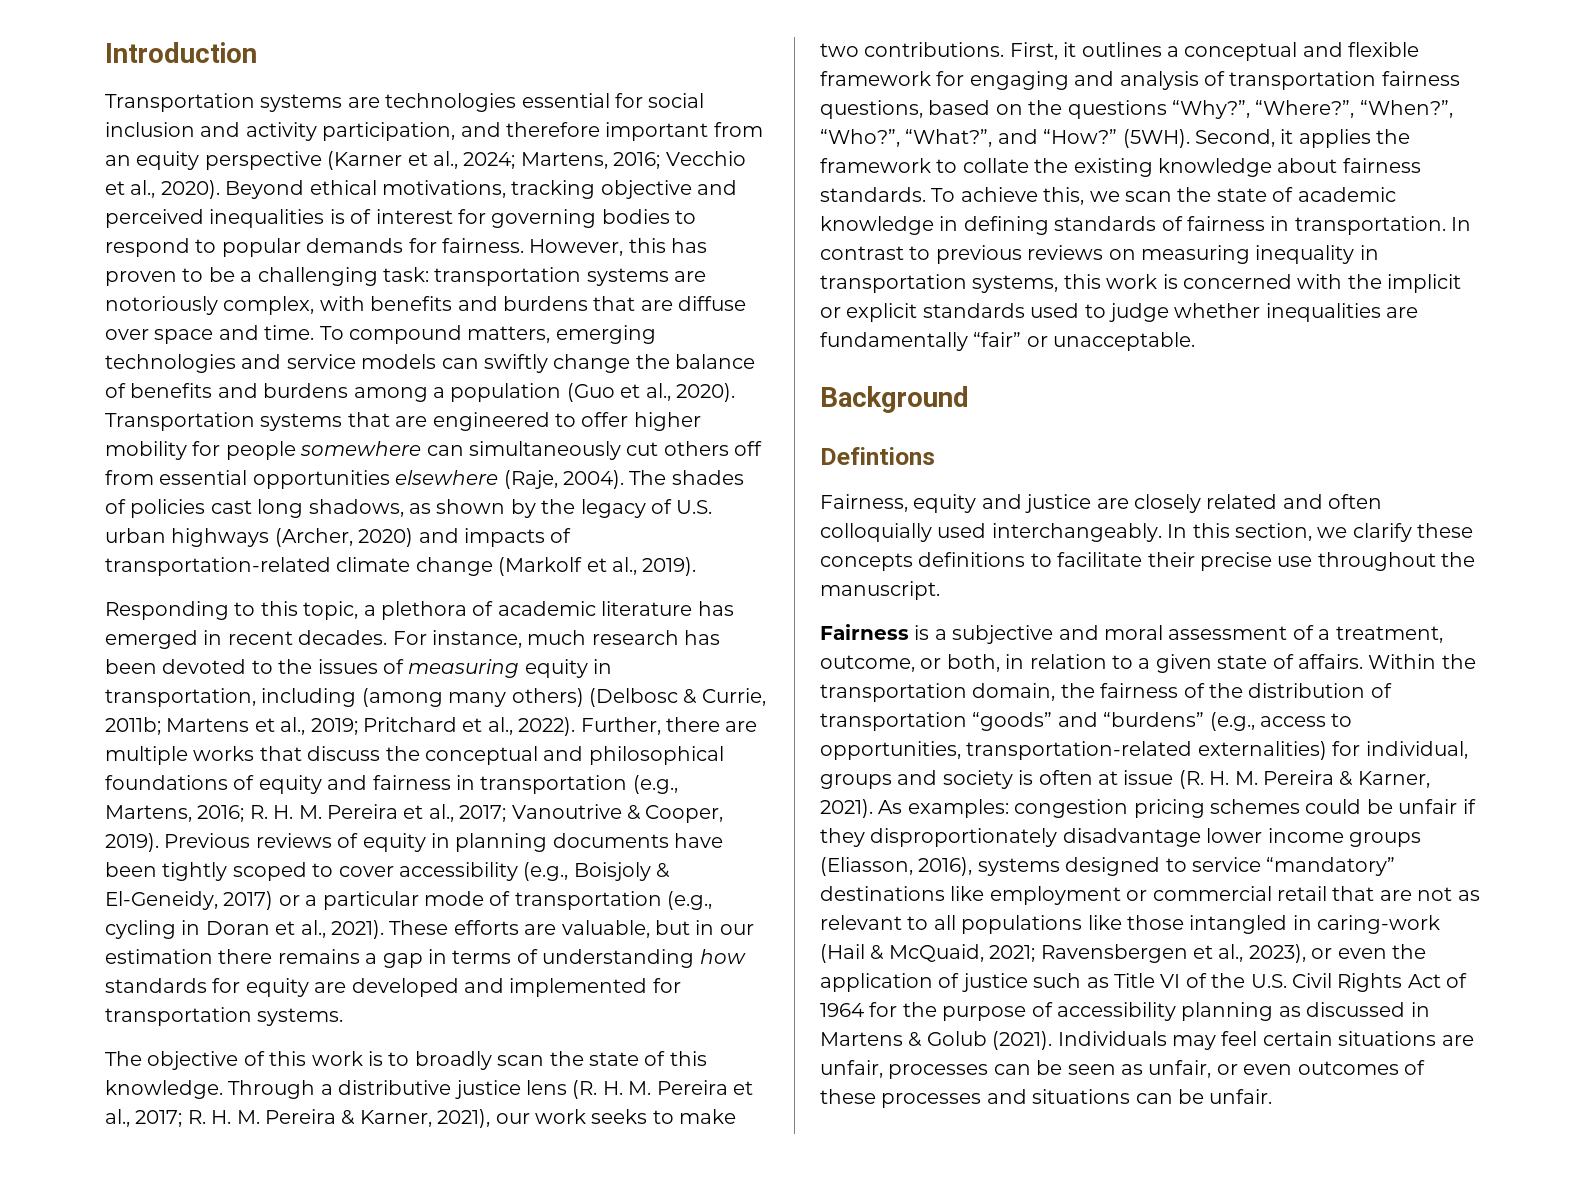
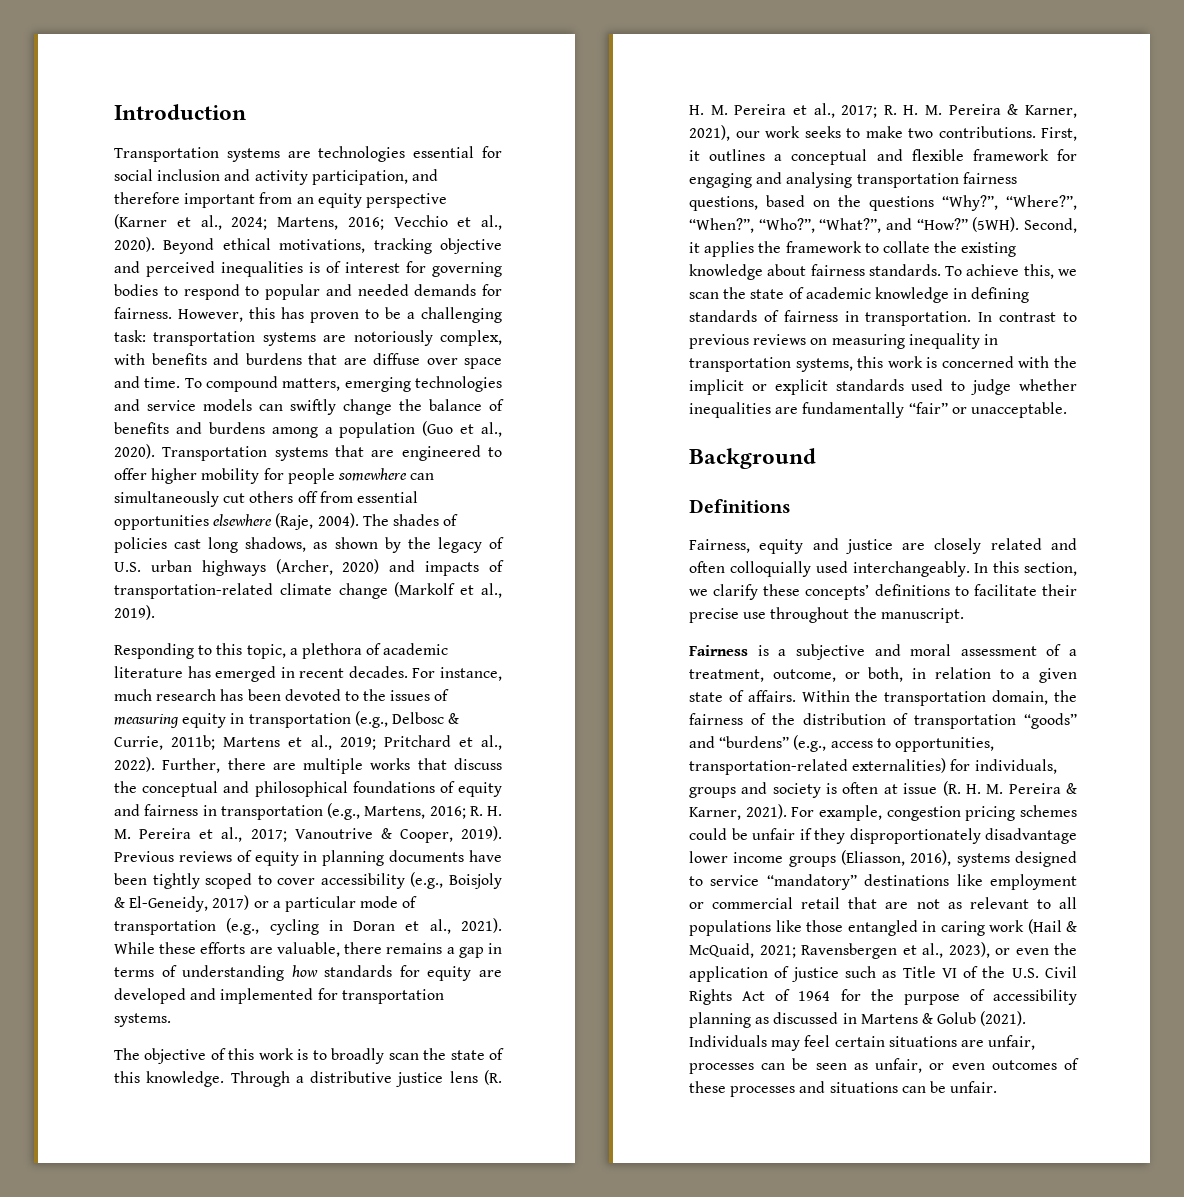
- Beyond ethical motivations, tracking objective and perceived inequalities is of interest for governing bodies to respond to popular demands for fairness.
+ Beyond ethical motivations, tracking objective and perceived inequalities is of interest for governing bodies to respond to popular and needed demands for fairness.
- For instance, much research has been devoted to the issues of measuring equity in transportation, including (among many others) (Delbosc & Currie, 2011b; Martens et al., 2019; Pritchard et al., 2022).
+ For instance, much research has been devoted to the issues of measuring equity in transportation (e.g., Delbosc & Currie, 2011b; Martens et al., 2019; Pritchard et al., 2022).
- These efforts are valuable, but in our estimation there remains a gap in terms of understanding how standards for equity are developed and implemented for transportation systems.
+ While these efforts are valuable, there remains a gap in terms of understanding how standards for equity are developed and implemented for transportation systems.
- First, it outlines a conceptual and flexible framework for engaging and analysis of transportation fairness questions, based on the questions “Why?”, “Where?”, “When?”, “Who?”, “What?”, and “How?”
+ First, it outlines a conceptual and flexible framework for engaging and analysing transportation fairness questions, based on the questions “Why?”, “Where?”, “When?”, “Who?”, “What?”, and “How?”
- Defintions
+ Definitions
- In this section, we clarify these concepts definitions to facilitate their precise use throughout the manuscript.
+ In this section, we clarify these concepts’ definitions to facilitate their precise use throughout the manuscript.
- Within the transportation domain, the fairness of the distribution of transportation “goods” and “burdens” (e.g., access to opportunities, transportation-related externalities) for individual, groups and society is often at issue (R. H. M. Pereira & Karner, 2021).
+ Within the transportation domain, the fairness of the distribution of transportation “goods” and “burdens” (e.g., access to opportunities, transportation-related externalities) for individuals, groups and society is often at issue (R. H. M. Pereira & Karner, 2021).
- As examples: congestion pricing schemes could be unfair if they disproportionately disadvantage lower income groups (Eliasson, 2016), systems designed to service “mandatory” destinations like employment or commercial retail that are not as relevant to all populations like those intangled in caring-work (Hail & McQuaid, 2021;
+ For example, congestion pricing schemes could be unfair if they disproportionately disadvantage lower income groups (Eliasson, 2016), systems designed to service “mandatory” destinations like employment or commercial retail that are not as relevant to all populations like those entangled in caring work (Hail & McQuaid, 2021;

